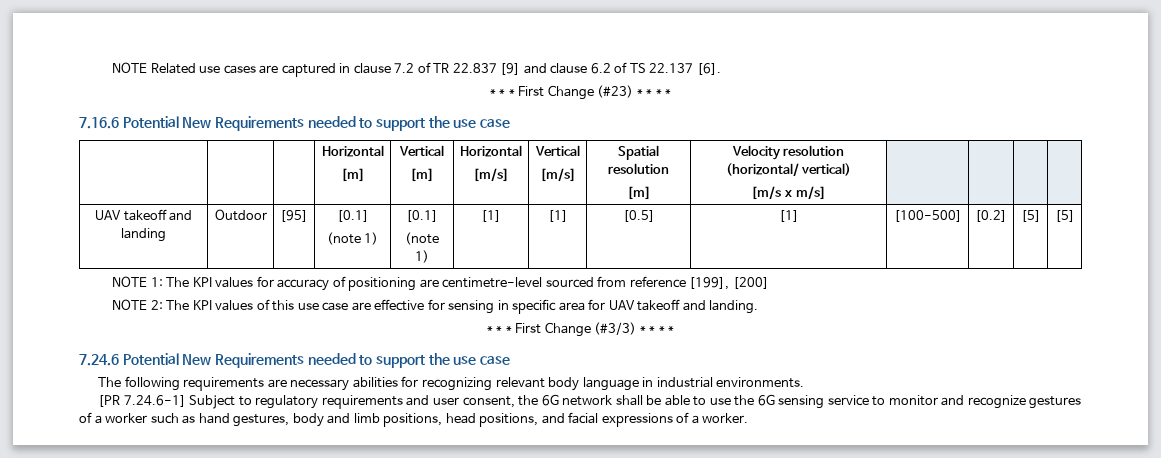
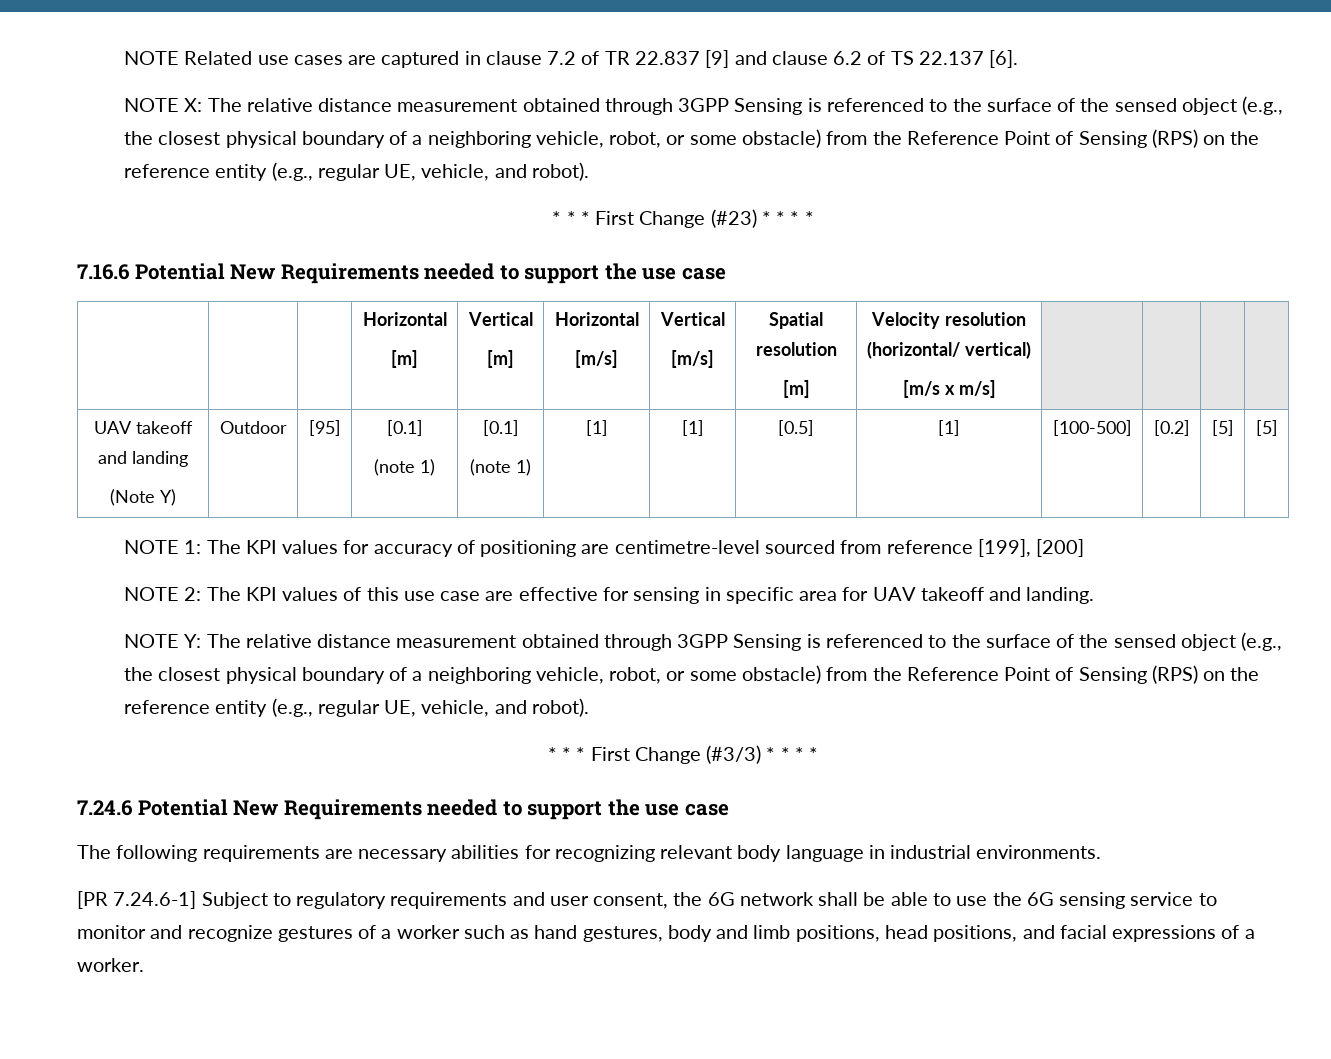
+ NOTE X: The relative distance measurement obtained through 3GPP Sensing is referenced to the surface of the sensed object (e.g., the closest physical boundary of a neighboring vehicle, robot, or some obstacle) from the Reference Point of Sensing (RPS) on the reference entity (e.g., regular UE, vehicle, and robot).
- UAV takeoff and landing | Outdoor | [95] | [0.1]
+ UAV takeoff and landing
+ (Note Y) | Outdoor | [95] | [0.1]
+ NOTE Y: The relative distance measurement obtained through 3GPP Sensing is referenced to the surface of the sensed object (e.g., the closest physical boundary of a neighboring vehicle, robot, or some obstacle) from the Reference Point of Sensing (RPS) on the reference entity (e.g., regular UE, vehicle, and robot).

